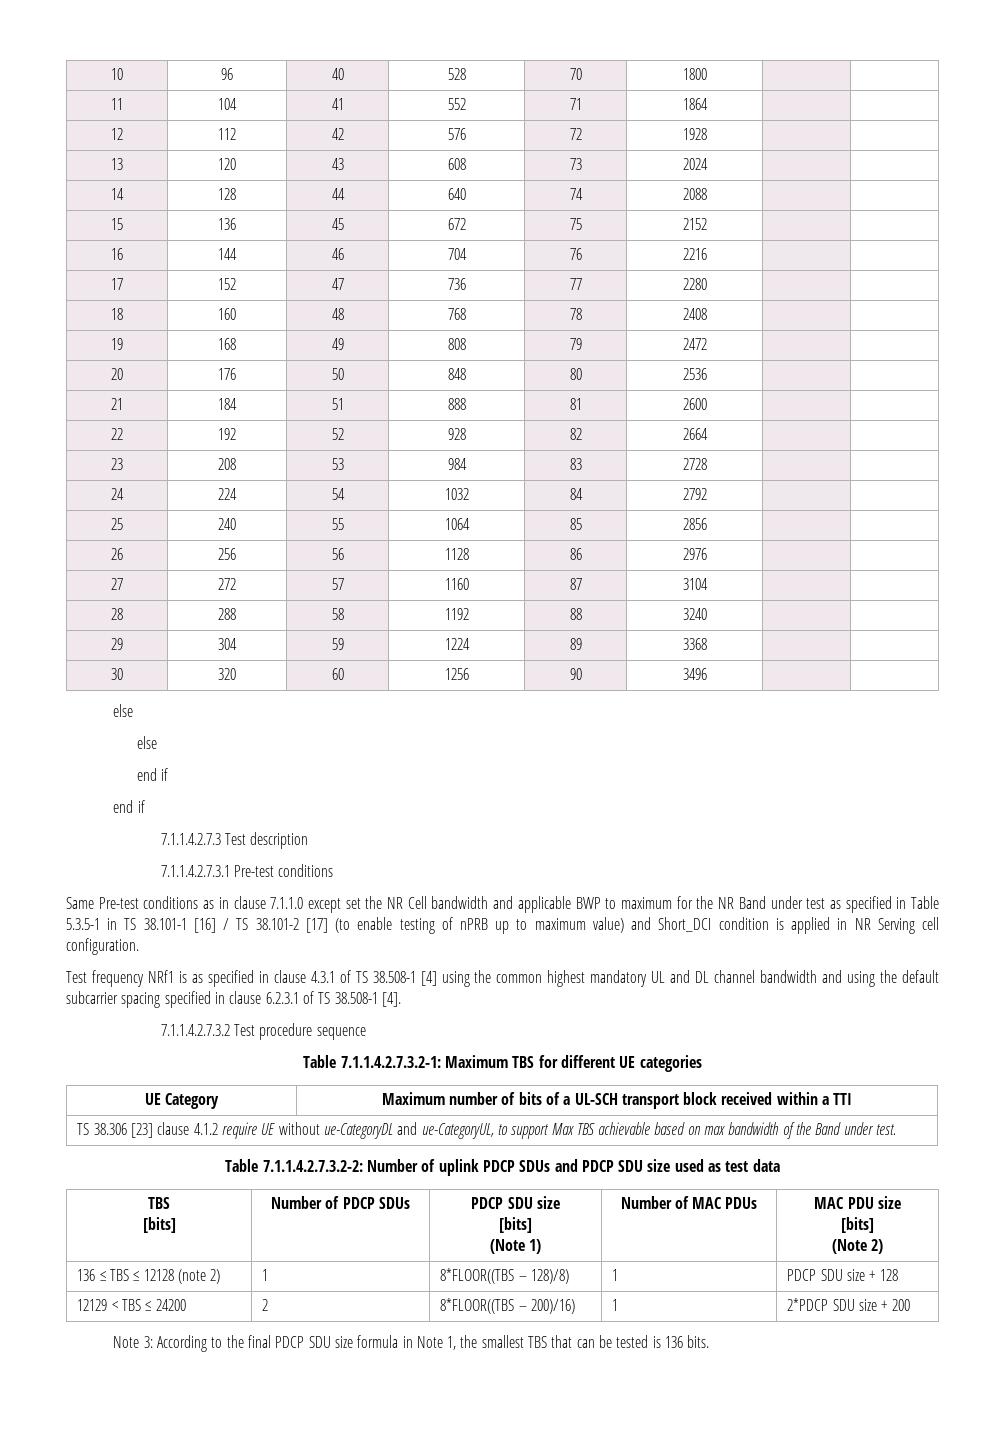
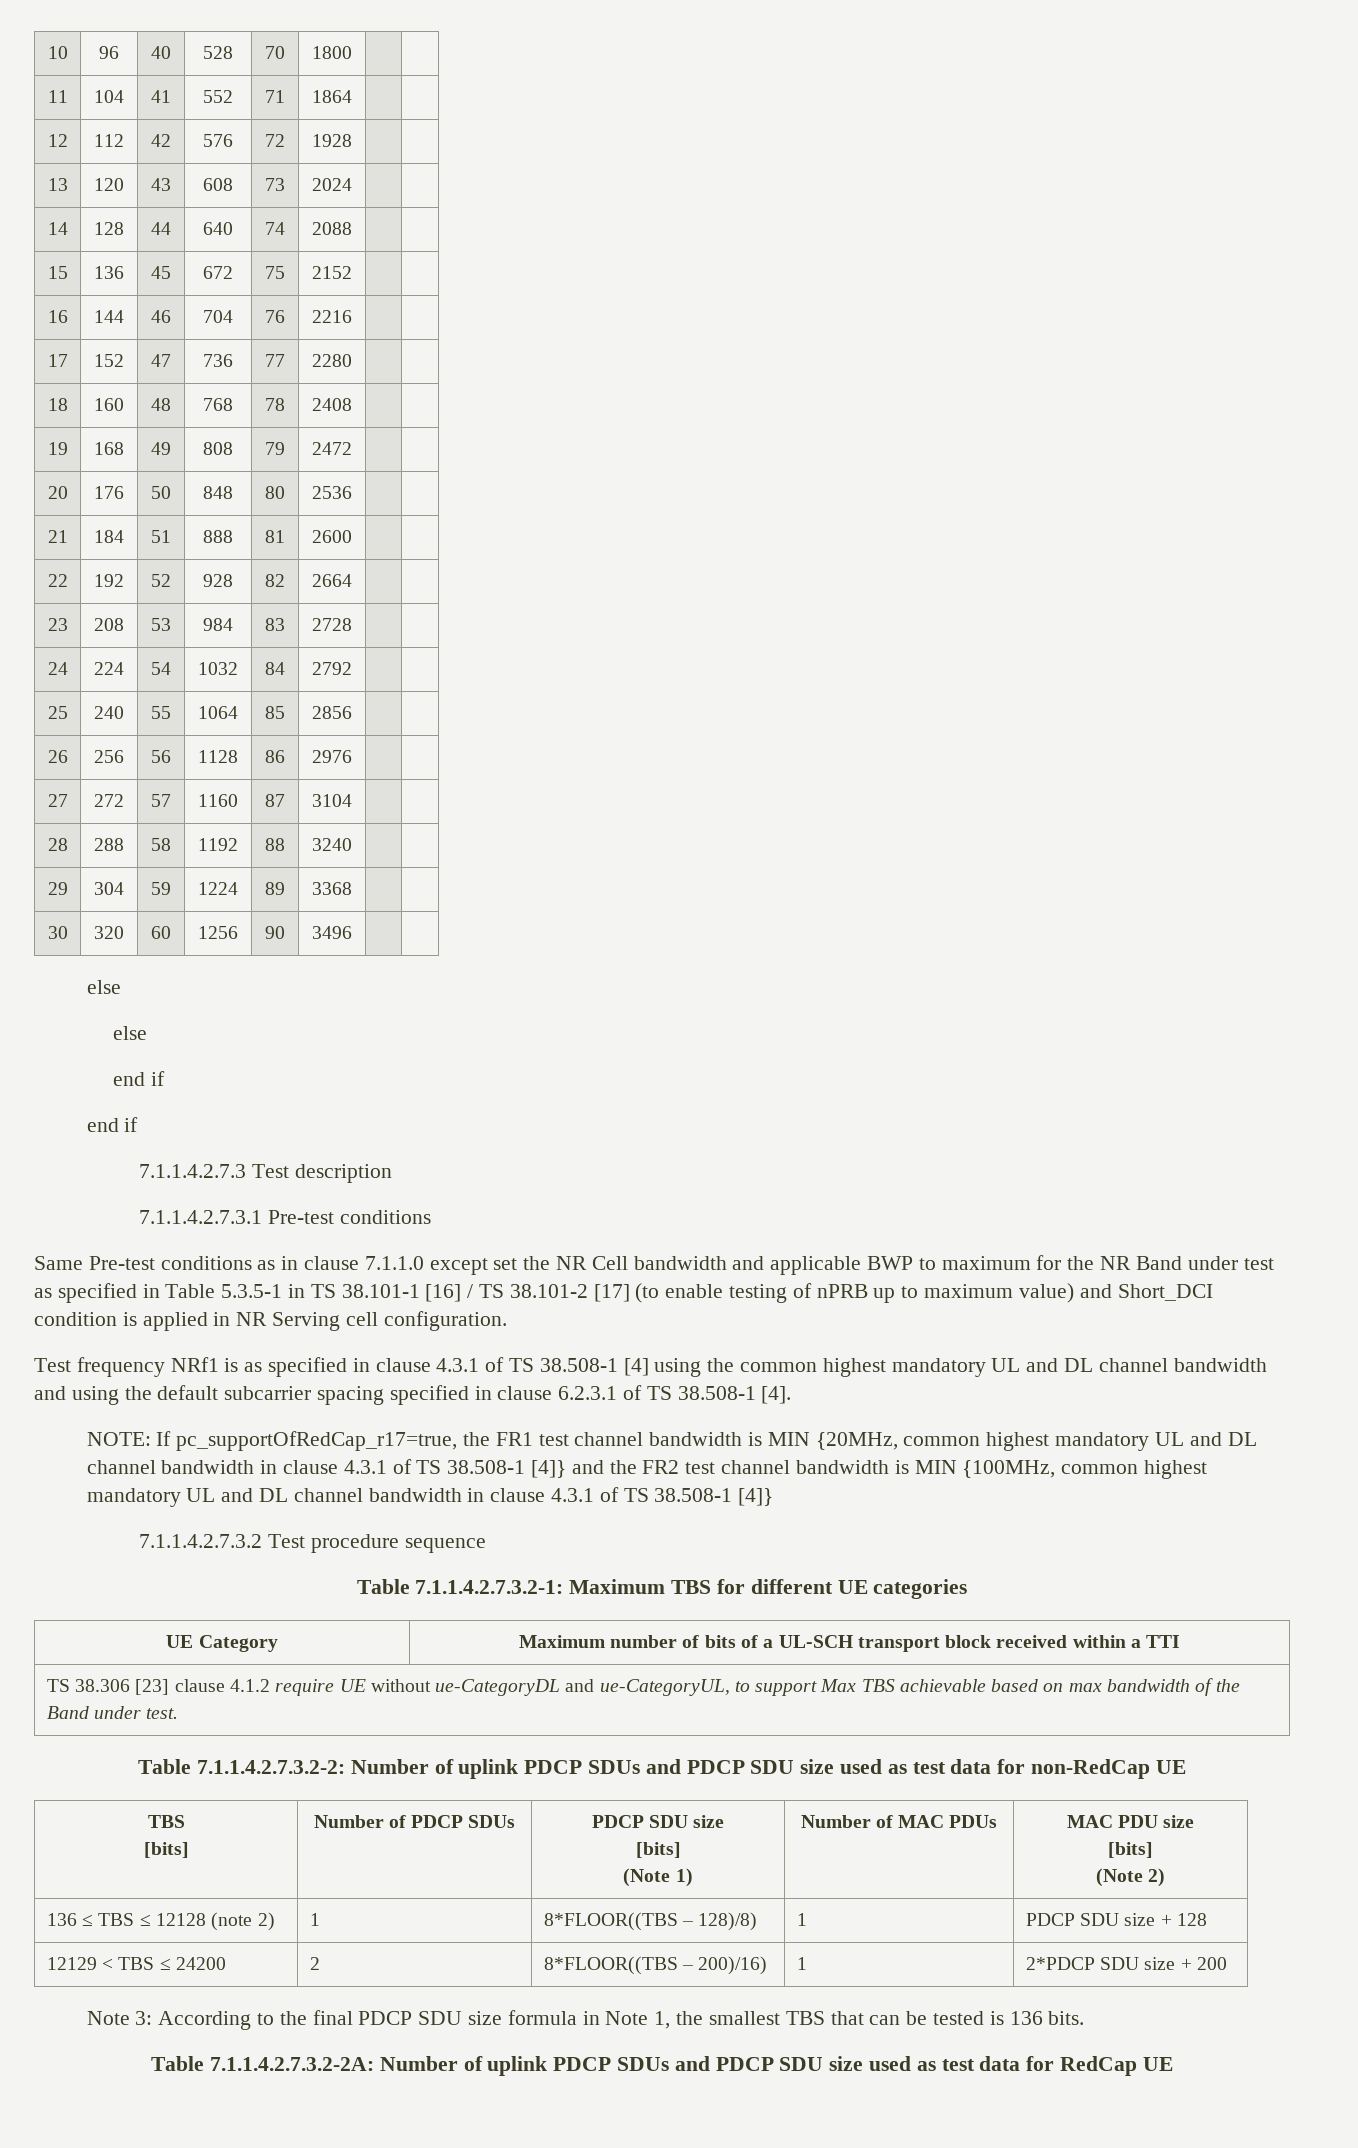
+ NOTE: If pc_supportOfRedCap_r17=true, the FR1 test channel bandwidth is MIN {20MHz, common highest mandatory UL and DL channel bandwidth in clause 4.3.1 of TS 38.508-1 [4]} and the FR2 test channel bandwidth is MIN {100MHz, common highest mandatory UL and DL channel bandwidth in clause 4.3.1 of TS 38.508-1 [4]}
- Table 7.1.1.4.2.7.3.2-2: Number of uplink PDCP SDUs and PDCP SDU size used as test data
+ Table 7.1.1.4.2.7.3.2-2: Number of uplink PDCP SDUs and PDCP SDU size used as test data for non-RedCap UE
+ Table 7.1.1.4.2.7.3.2-2A: Number of uplink PDCP SDUs and PDCP SDU size used as test data for RedCap UE

